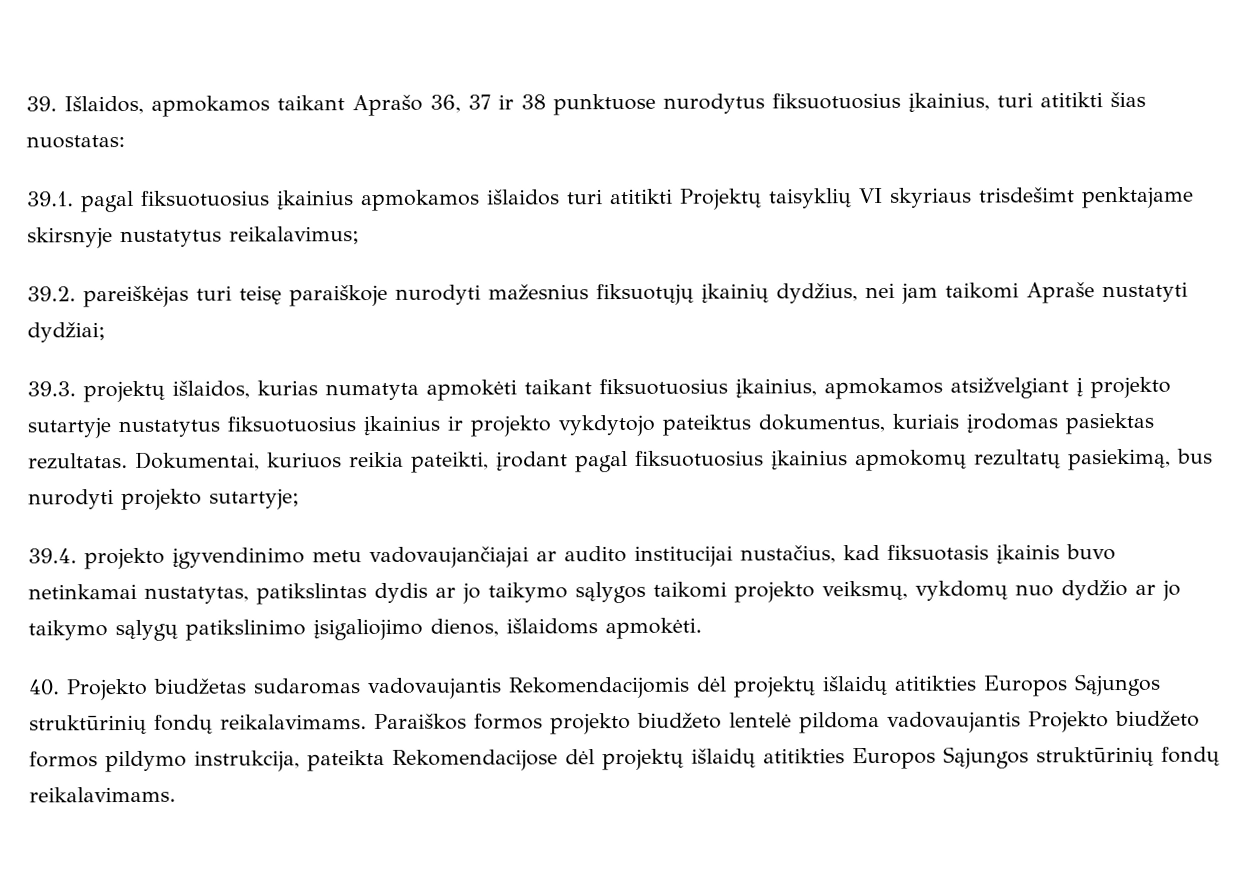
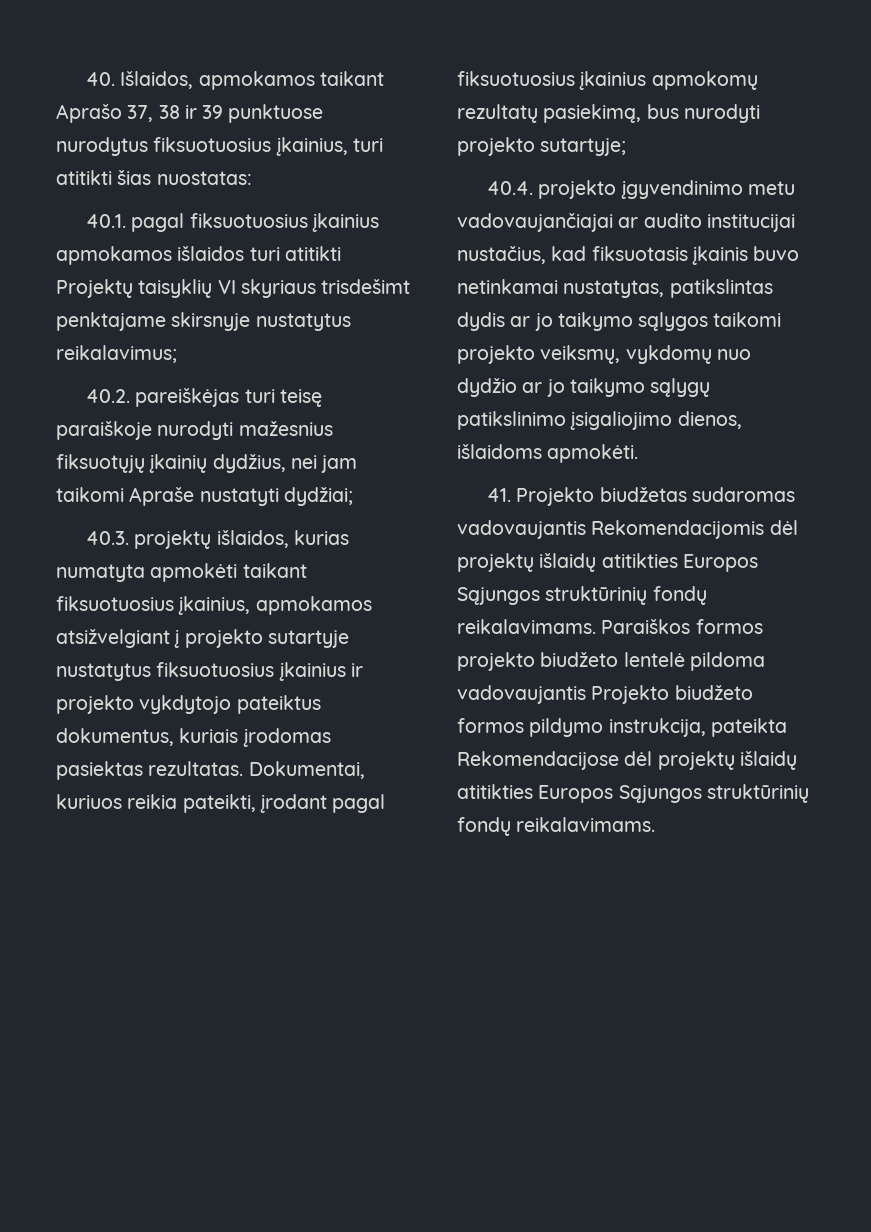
- 39. Išlaidos, apmokamos taikant Aprašo 36, 37 ir 38 punktuose nurodytus fiksuotuosius įkainius, turi atitikti šias nuostatas:
+ 40. Išlaidos, apmokamos taikant Aprašo 37, 38 ir 39 punktuose nurodytus fiksuotuosius įkainius, turi atitikti šias nuostatas:
- 39.1. pagal fiksuotuosius įkainius apmokamos išlaidos turi atitikti Projektų taisyklių VI skyriaus trisdešimt penktajame skirsnyje nustatytus reikalavimus;
+ 40.1. pagal fiksuotuosius įkainius apmokamos išlaidos turi atitikti Projektų taisyklių VI skyriaus trisdešimt penktajame skirsnyje nustatytus reikalavimus;
- 39.2. pareiškėjas turi teisę paraiškoje nurodyti mažesnius fiksuotųjų įkainių dydžius, nei jam taikomi Apraše nustatyti dydžiai;
+ 40.2. pareiškėjas turi teisę paraiškoje nurodyti mažesnius fiksuotųjų įkainių dydžius, nei jam taikomi Apraše nustatyti dydžiai;
- 39.3. projektų išlaidos, kurias numatyta apmokėti taikant fiksuotuosius įkainius, apmokamos atsižvelgiant į projekto sutartyje nustatytus fiksuotuosius įkainius ir projekto vykdytojo pateiktus dokumentus, kuriais įrodomas pasiektas rezultatas.
+ 40.3. projektų išlaidos, kurias numatyta apmokėti taikant fiksuotuosius įkainius, apmokamos atsižvelgiant į projekto sutartyje nustatytus fiksuotuosius įkainius ir projekto vykdytojo pateiktus dokumentus, kuriais įrodomas pasiektas rezultatas.
- 39.4. projekto įgyvendinimo metu vadovaujančiajai ar audito institucijai nustačius, kad fiksuotasis įkainis buvo netinkamai nustatytas, patikslintas dydis ar jo taikymo sąlygos taikomi projekto veiksmų, vykdomų nuo dydžio ar jo taikymo sąlygų patikslinimo įsigaliojimo dienos, išlaidoms apmokėti.
+ 40.4. projekto įgyvendinimo metu vadovaujančiajai ar audito institucijai nustačius, kad fiksuotasis įkainis buvo netinkamai nustatytas, patikslintas dydis ar jo taikymo sąlygos taikomi projekto veiksmų, vykdomų nuo dydžio ar jo taikymo sąlygų patikslinimo įsigaliojimo dienos, išlaidoms apmokėti.
- 40. Projekto biudžetas sudaromas vadovaujantis Rekomendacijomis dėl projektų išlaidų atitikties Europos Sąjungos struktūrinių fondų reikalavimams.
+ 41. Projekto biudžetas sudaromas vadovaujantis Rekomendacijomis dėl projektų išlaidų atitikties Europos Sąjungos struktūrinių fondų reikalavimams.

